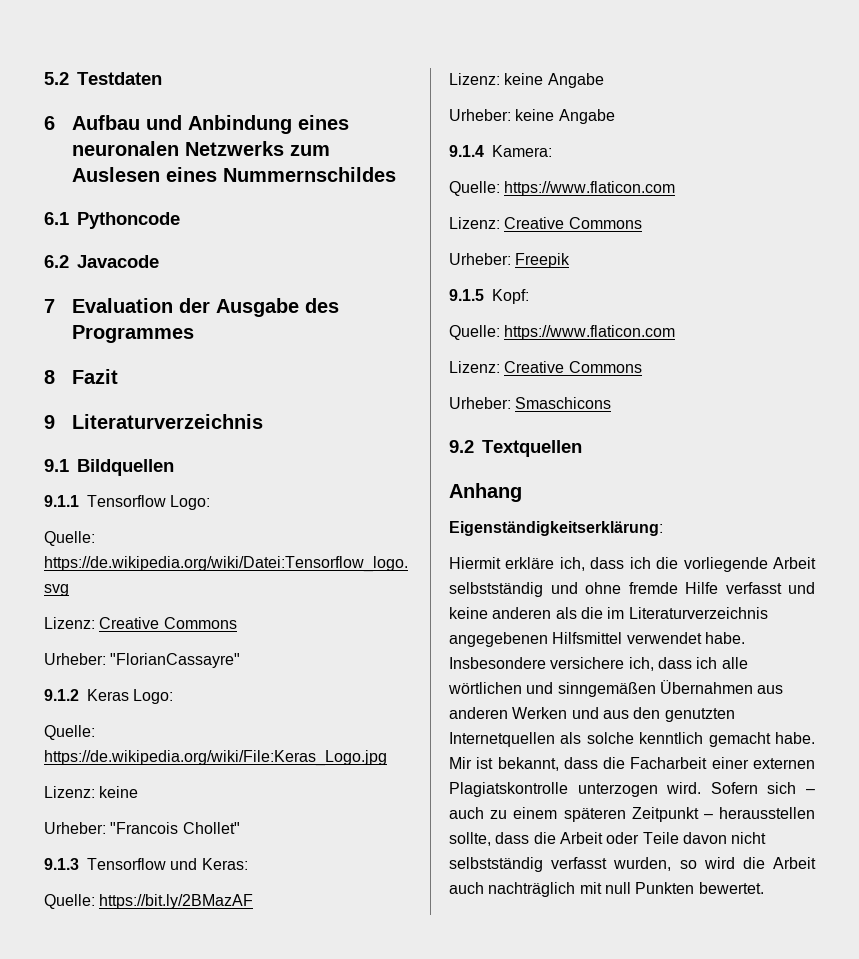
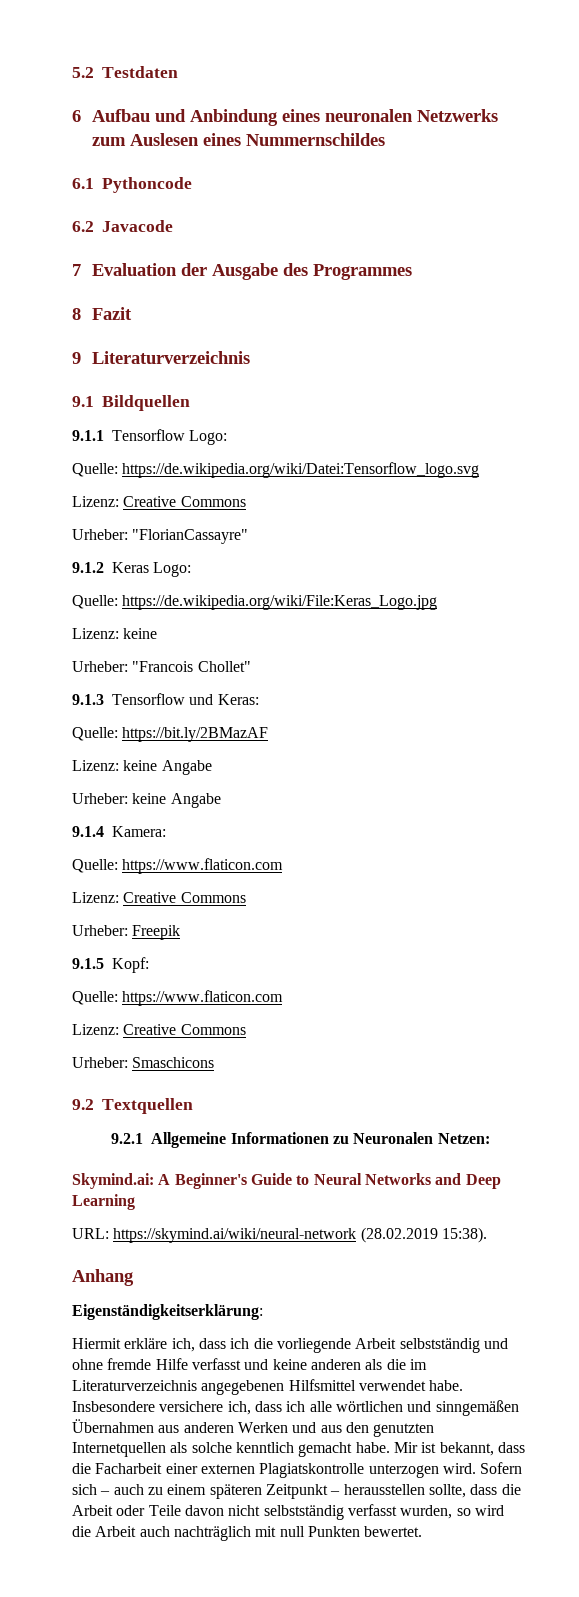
+ 9.2.1 Allgemeine Informationen zu Neuronalen Netzen:
+ Skymind.ai: A Beginner's Guide to Neural Networks and Deep Learning
+ URL: https://skymind.ai/wiki/neural-network (28.02.2019 15:38).

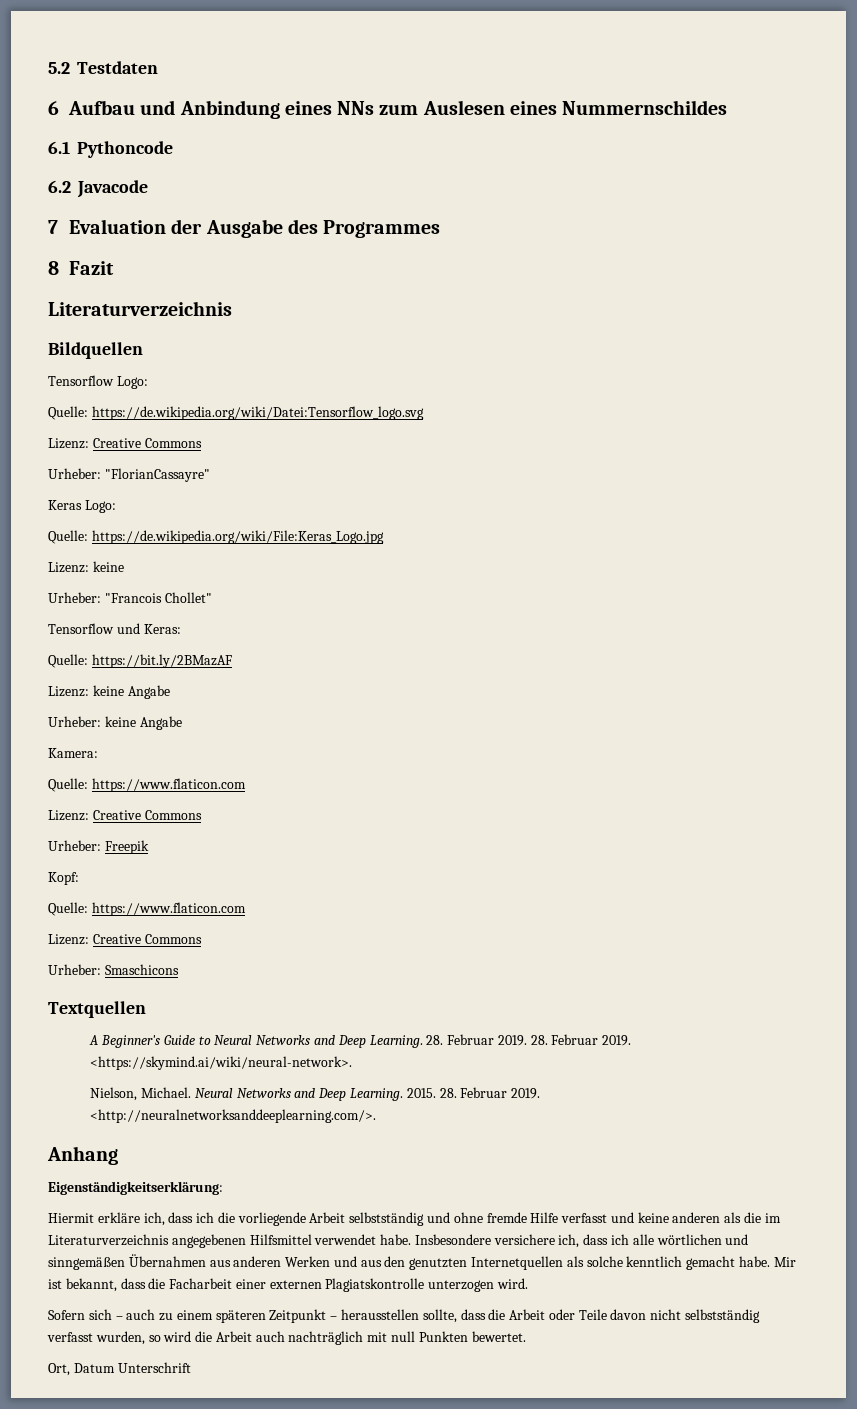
- 6 Aufbau und Anbindung eines neuronalen Netzwerks zum Auslesen eines Nummernschildes
+ 6 Aufbau und Anbindung eines NNs zum Auslesen eines Nummernschildes
  8 Fazit
- 9 Literaturverzeichnis
+ Literaturverzeichnis
- 9.1 Bildquellen
+ Bildquellen
- 9.1.1 Tensorflow Logo:
+ Tensorflow Logo:
- 9.1.2 Keras Logo:
+ Keras Logo:
- 9.1.3 Tensorflow und Keras:
+ Tensorflow und Keras:
- 9.1.4 Kamera:
+ Kamera:
- 9.1.5 Kopf:
+ Kopf:
- 9.2 Textquellen
+ Textquellen
- 9.2.1 Allgemeine Informationen zu Neuronalen Netzen:
- Skymind.ai: A Beginner's Guide to Neural Networks and Deep Learning
- URL: https://skymind.ai/wiki/neural-network (28.02.2019 15:38).
+ A Beginner's Guide to Neural Networks and Deep Learning. 28. Februar 2019. 28. Februar 2019. <https://skymind.ai/wiki/neural-network>.
+ Nielson, Michael. Neural Networks and Deep Learning. 2015. 28. Februar 2019. <http://neuralnetworksanddeeplearning.com/>.
- Mir ist bekannt, dass die Facharbeit einer externen Plagiatskontrolle unterzogen wird. Sofern sich – auch zu einem späteren Zeitpunkt – herausstellen sollte, dass die Arbeit oder Teile davon nicht selbstständig verfasst wurden, so wird die Arbeit auch nachträglich mit null Punkten bewertet.
+ Mir ist bekannt, dass die Facharbeit einer externen Plagiatskontrolle unterzogen wird.
+ Sofern sich – auch zu einem späteren Zeitpunkt – herausstellen sollte, dass die Arbeit oder Teile davon nicht selbstständig verfasst wurden, so wird die Arbeit auch nachträglich mit null Punkten bewertet.
+ Ort, Datum Unterschrift

